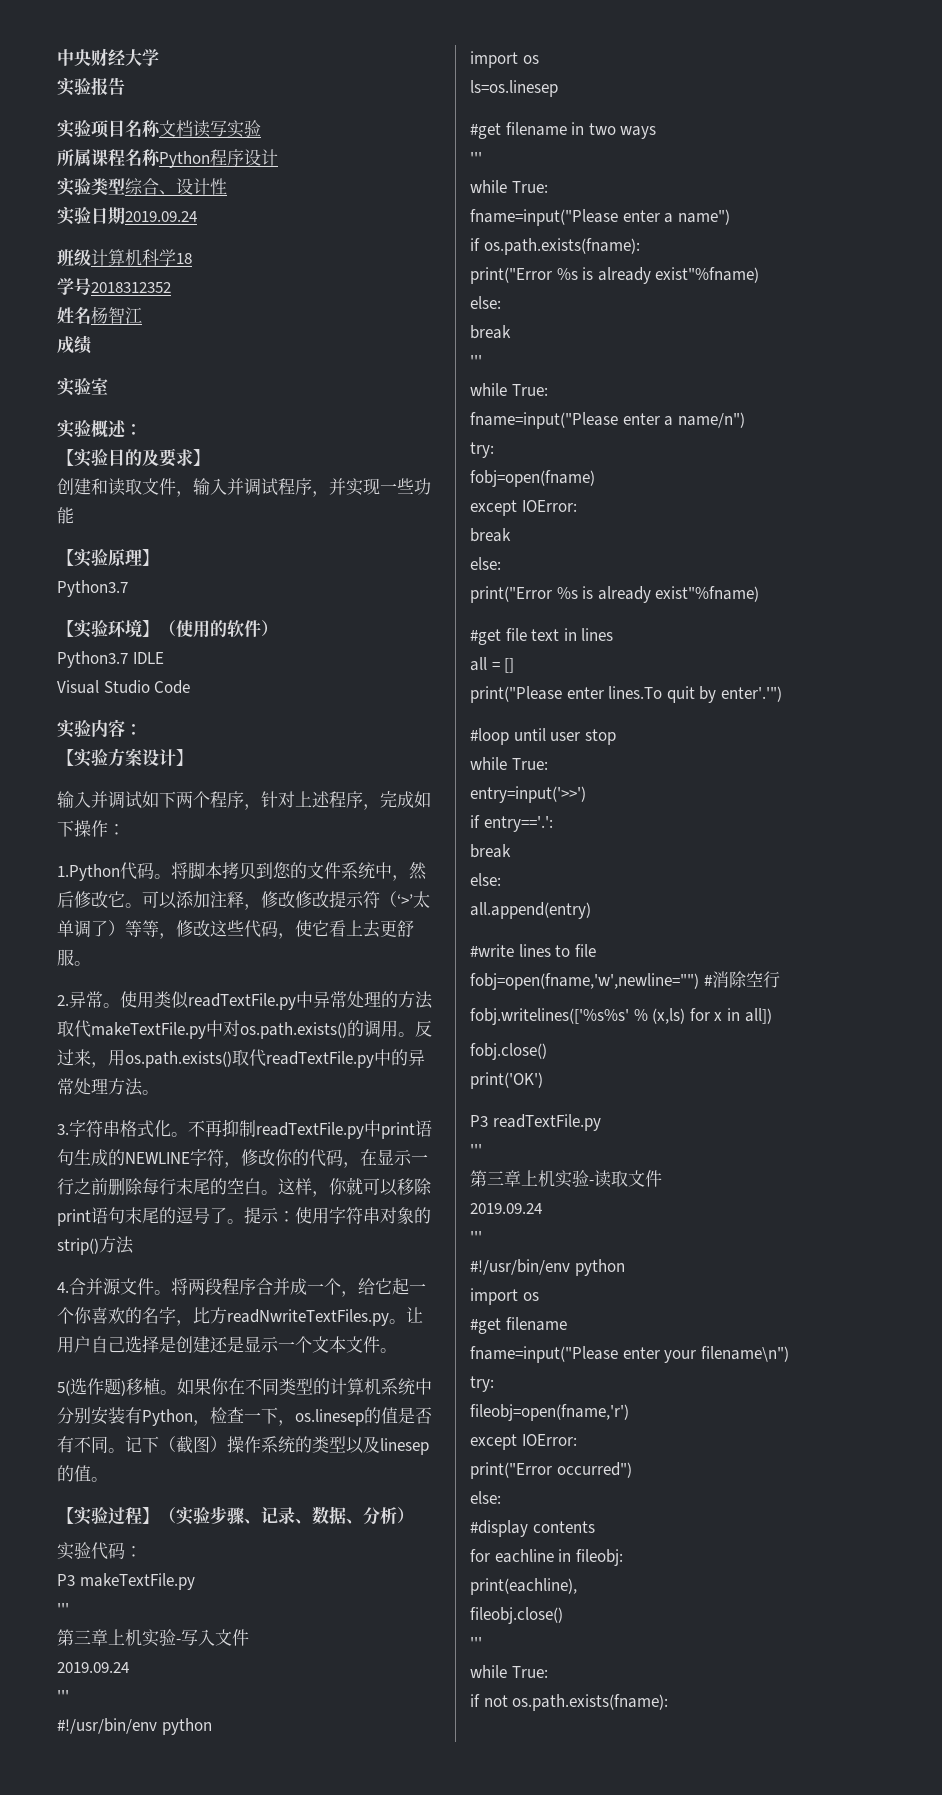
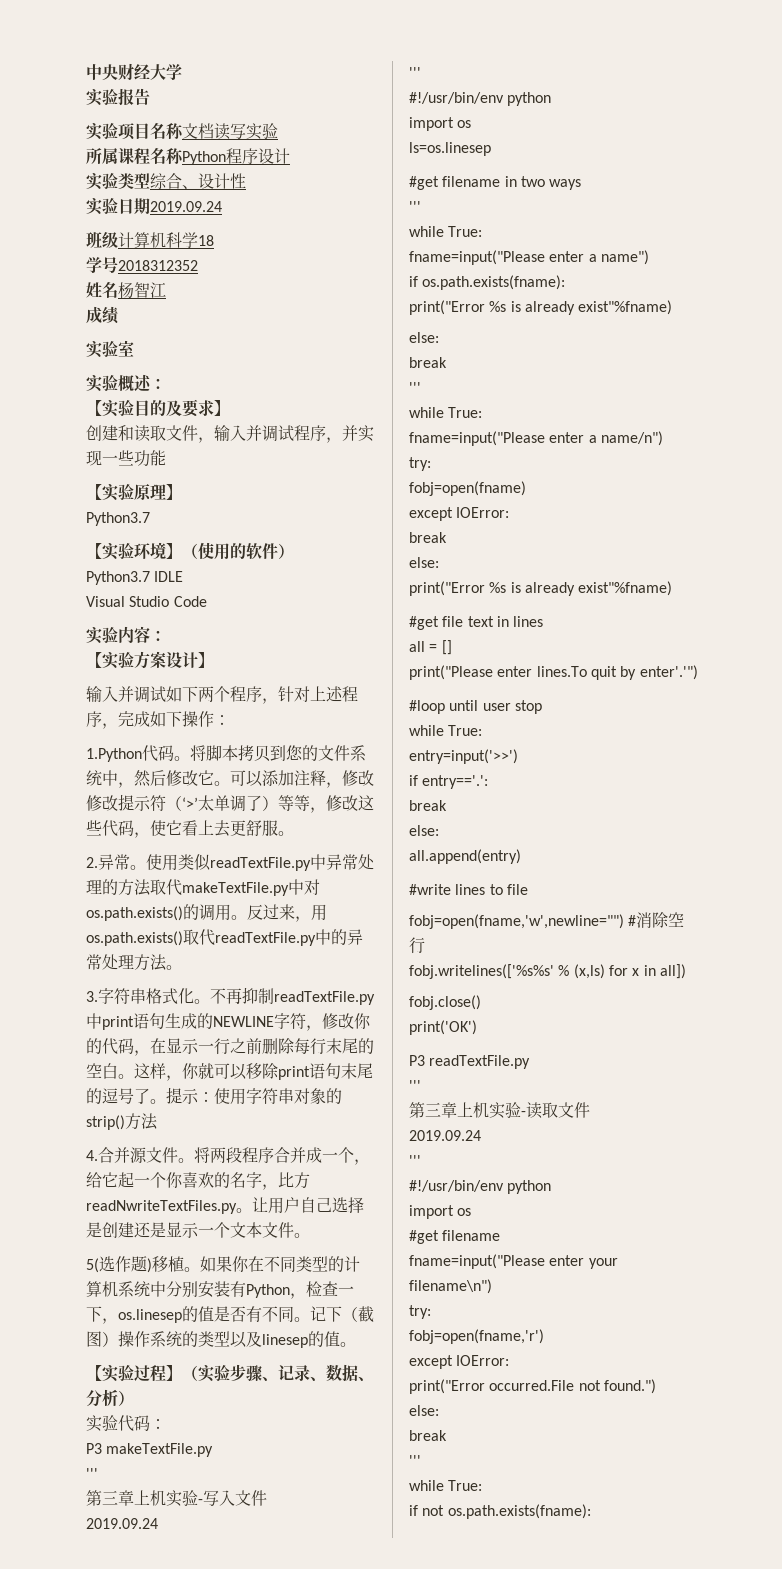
- fileobj=open(fname,'r')
+ fobj=open(fname,'r')
- print("Error occurred")
+ print("Error occurred.File not found.")
  else:
- #display contents
- for eachline in fileobj:
- print(eachline),
- fileobj.close()
+ break

